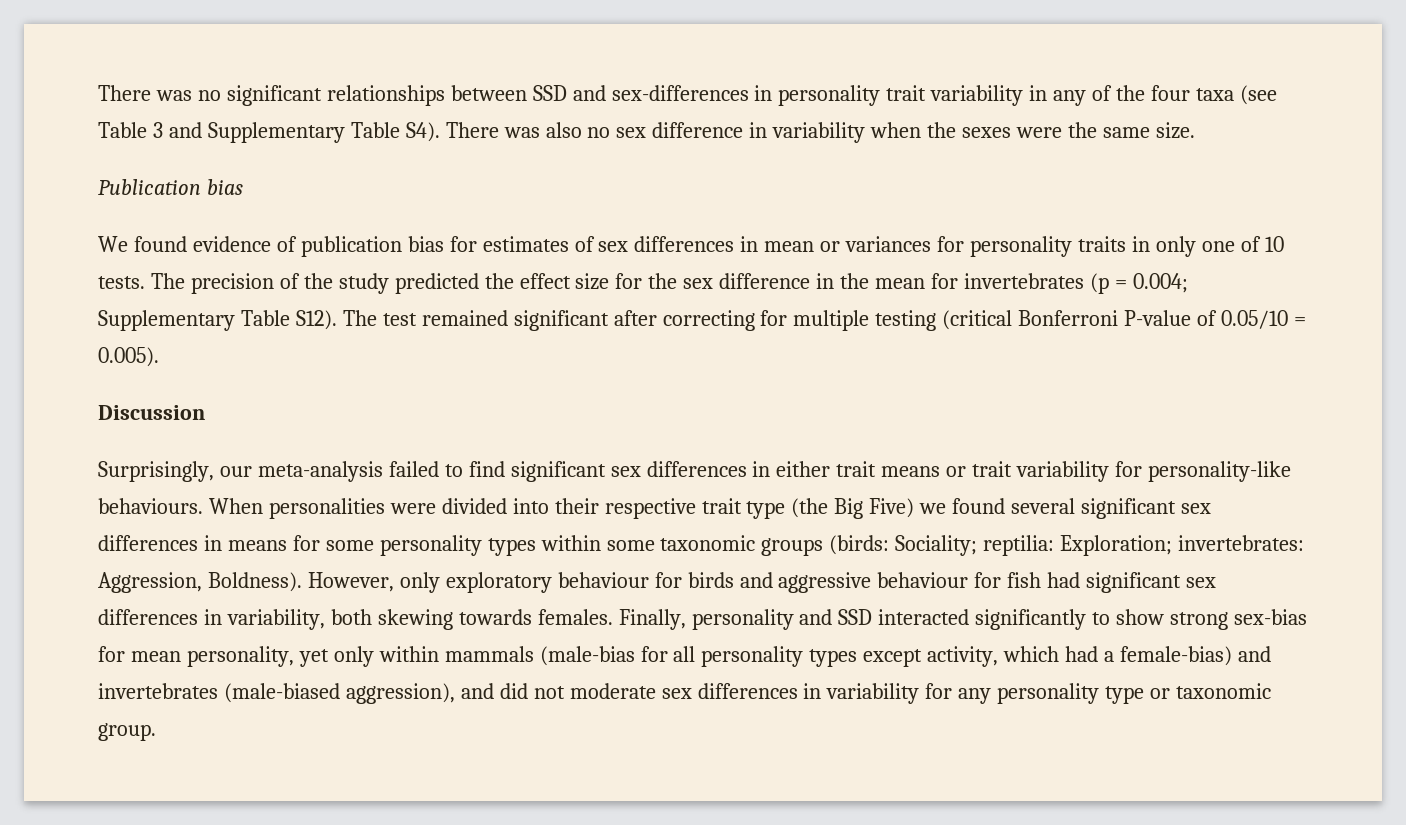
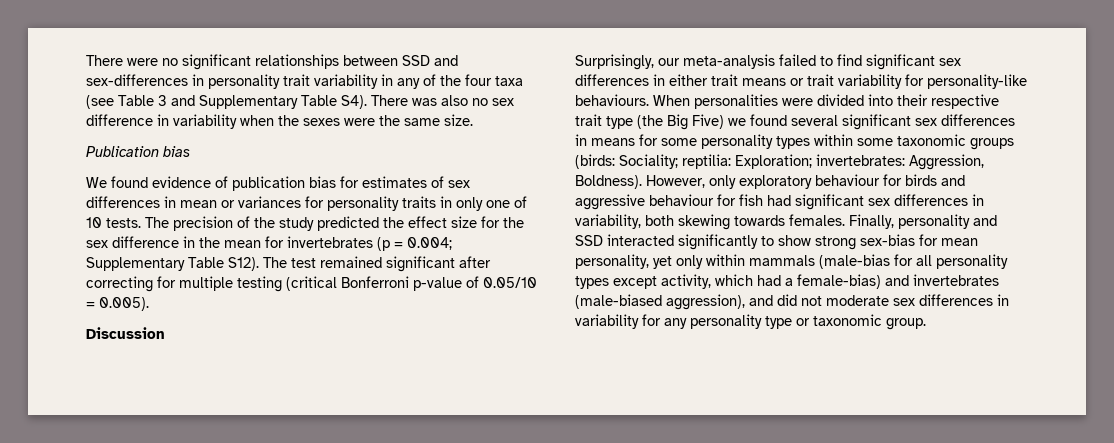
- There was no significant relationships between SSD and sex-differences in personality trait variability in any of the four taxa (see Table 3 and Supplementary Table S4). There was also no sex difference in variability when the sexes were the same size.
+ There were no significant relationships between SSD and sex-differences in personality trait variability in any of the four taxa (see Table 3 and Supplementary Table S4). There was also no sex difference in variability when the sexes were the same size.
- The test remained significant after correcting for multiple testing (critical Bonferroni P-value of 0.05/10 = 0.005).
+ The test remained significant after correcting for multiple testing (critical Bonferroni p-value of 0.05/10 = 0.005).

